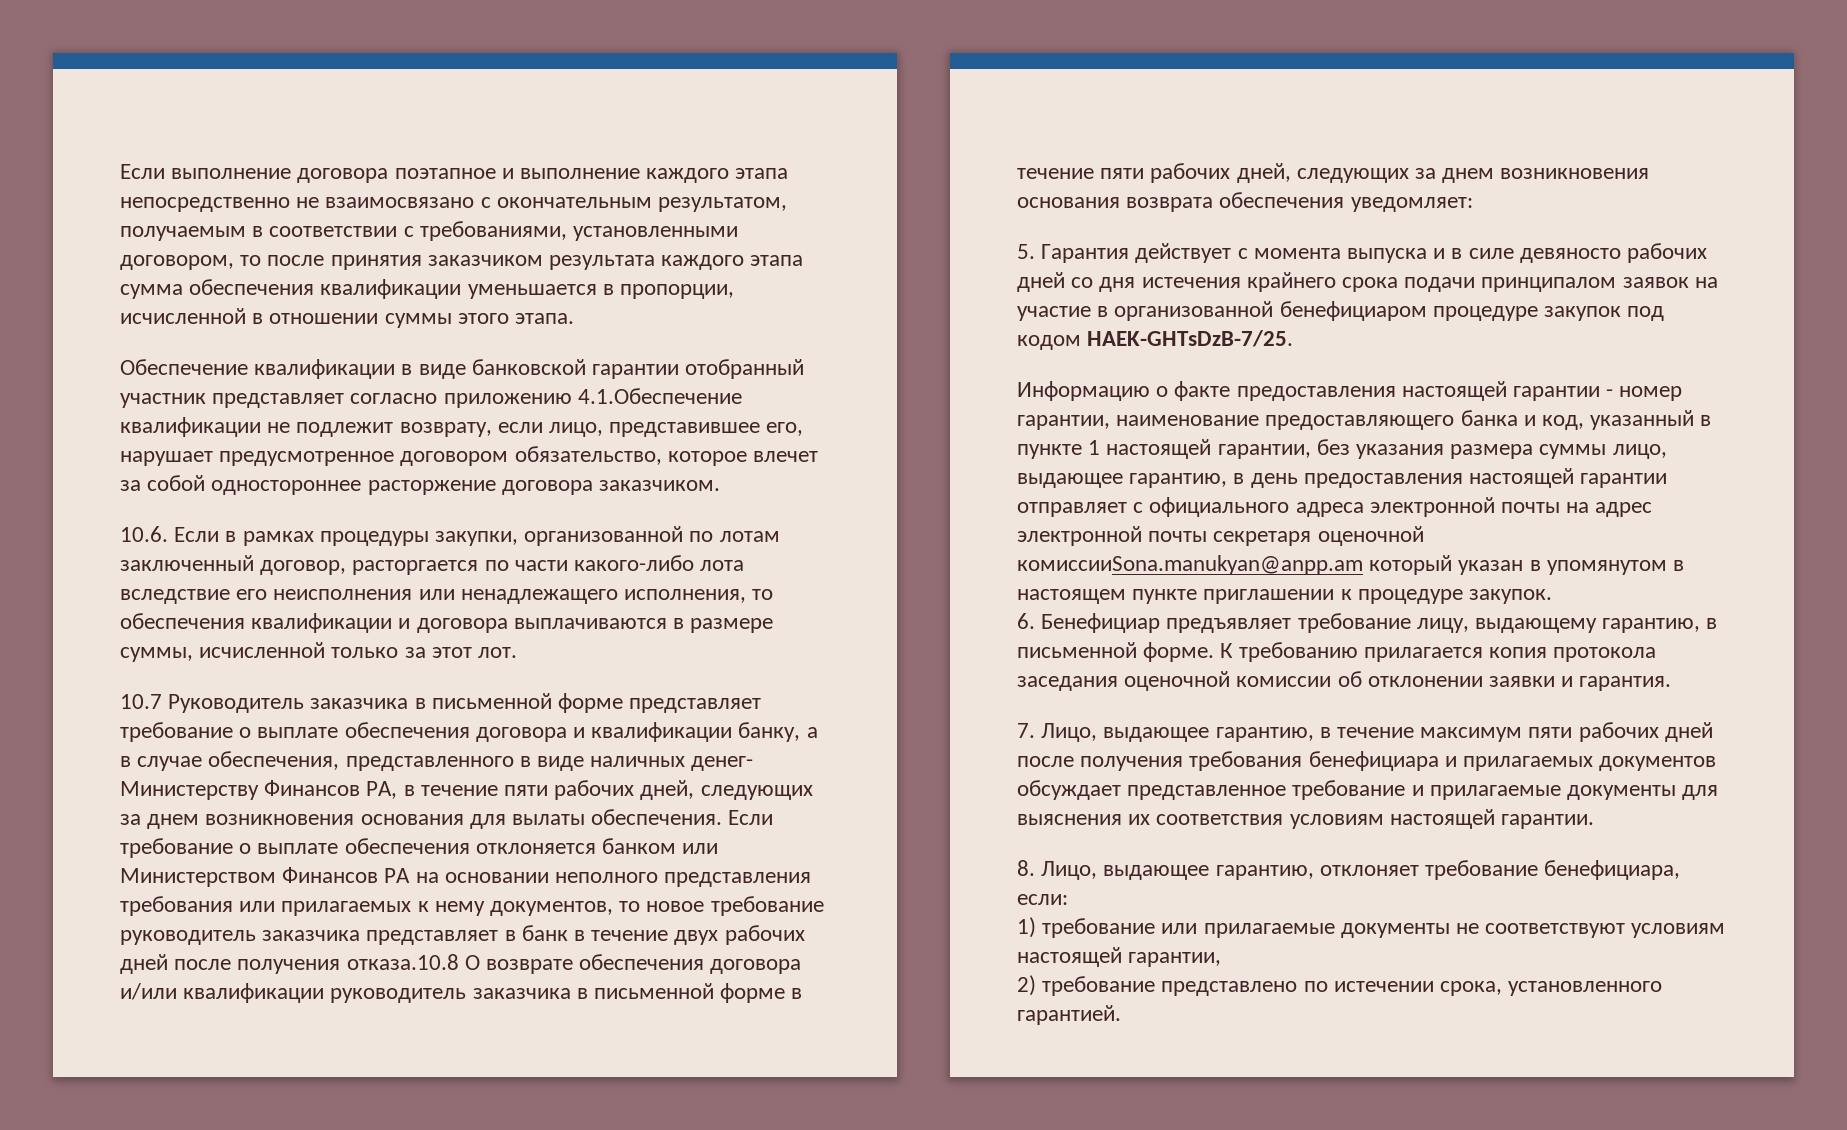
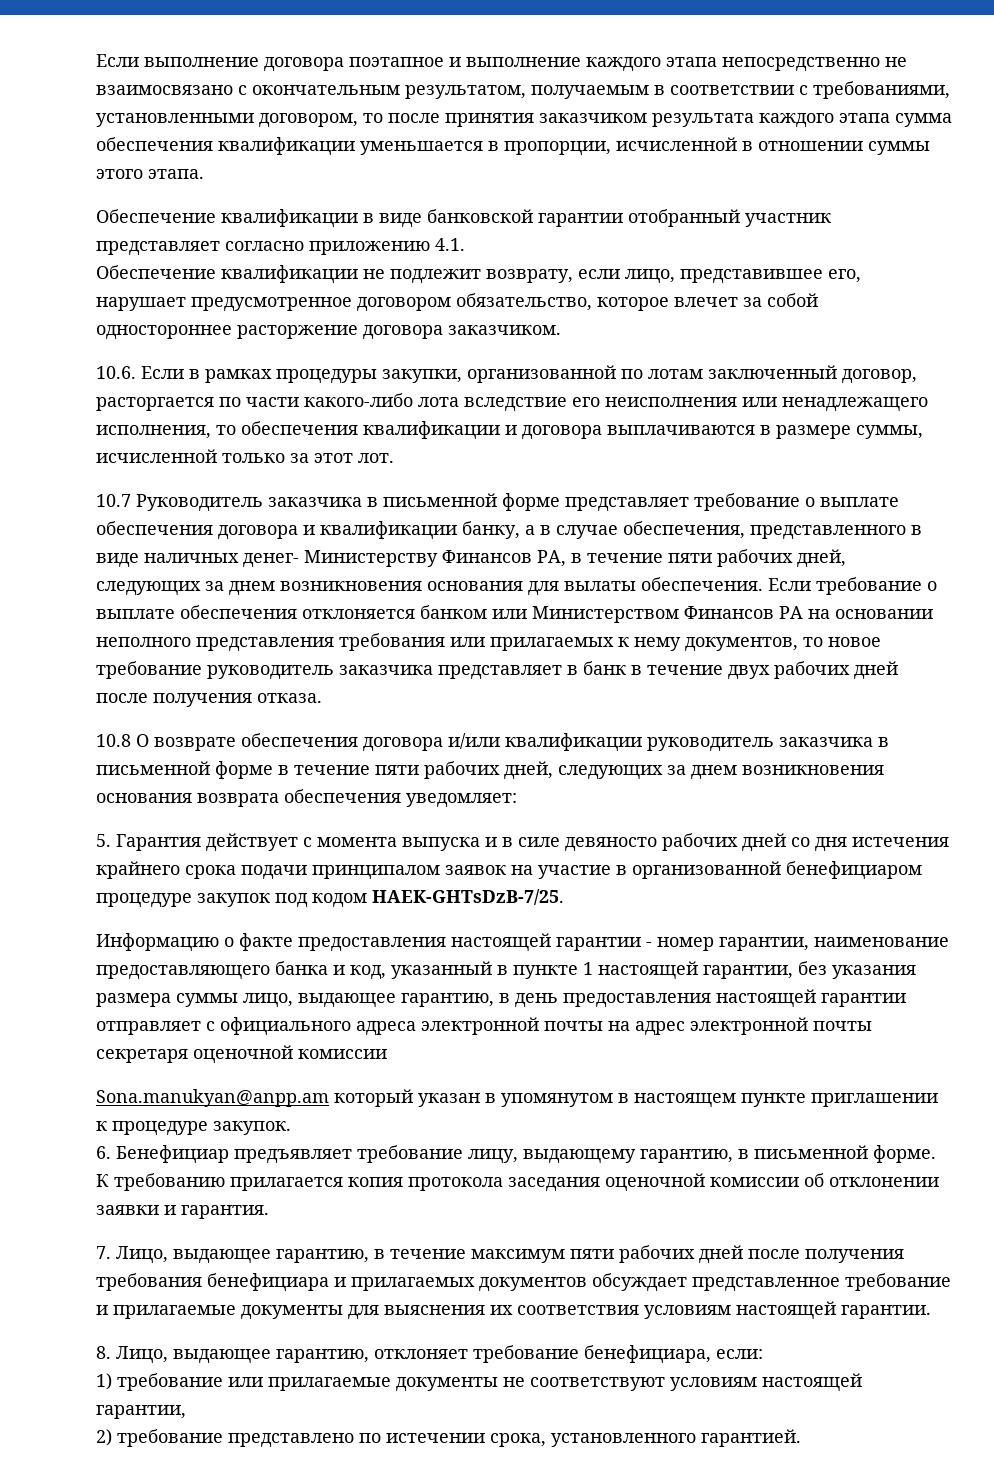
- Обеспечение квалификации в виде банковской гарантии отобранный участник представляет согласно приложению 4.1.Обеспечение квалификации не подлежит возврату, если лицо, представившее его, нарушает предусмотренное договором обязательство, которое влечет за собой одностороннее расторжение договора заказчиком.
+ Обеспечение квалификации в виде банковской гарантии отобранный участник представляет согласно приложению 4.1.
+ Обеспечение квалификации не подлежит возврату, если лицо, представившее его, нарушает предусмотренное договором обязательство, которое влечет за собой одностороннее расторжение договора заказчиком.
- Если требование о выплате обеспечения отклоняется банком или Министерством Финансов РА на основании неполного представления требования или прилагаемых к нему документов, то новое требование руководитель заказчика представляет в банк в течение двух рабочих дней после получения отказа.10.8 О возврате обеспечения договора и/или квалификации руководитель заказчика в письменной форме в течение пяти рабочих дней, следующих за днем возникновения основания возврата обеспечения уведомляет:
+ Если требование о выплате обеспечения отклоняется банком или Министерством Финансов РА на основании неполного представления требования или прилагаемых к нему документов, то новое требование руководитель заказчика представляет в банк в течение двух рабочих дней после получения отказа.
+ 10.8 О возврате обеспечения договора и/или квалификации руководитель заказчика в письменной форме в течение пяти рабочих дней, следующих за днем возникновения основания возврата обеспечения уведомляет:
- Информацию о факте предоставления настоящей гарантии - номер гарантии, наименование предоставляющего банка и код, указанный в пункте 1 настоящей гарантии, без указания размера суммы лицо, выдающее гарантию, в день предоставления настоящей гарантии отправляет с официального адреса электронной почты на адрес электронной почты секретаря оценочной комиссииSona.manukyan@anpp.am который указан в упомянутом в настоящем пункте приглашении к процедуре закупок.
+ Информацию о факте предоставления настоящей гарантии - номер гарантии, наименование предоставляющего банка и код, указанный в пункте 1 настоящей гарантии, без указания размера суммы лицо, выдающее гарантию, в день предоставления настоящей гарантии отправляет с официального адреса электронной почты на адрес электронной почты секретаря оценочной комиссии
+ Sona.manukyan@anpp.am который указан в упомянутом в настоящем пункте приглашении к процедуре закупок.

